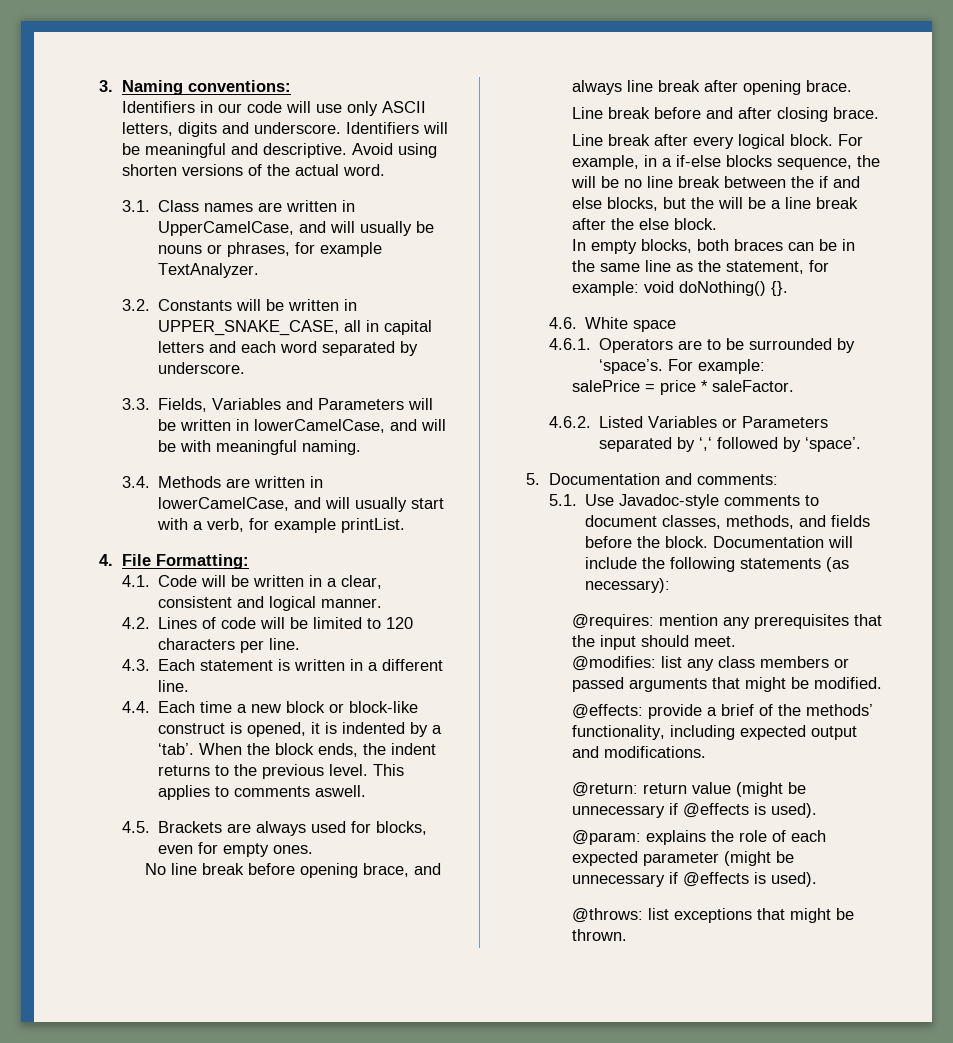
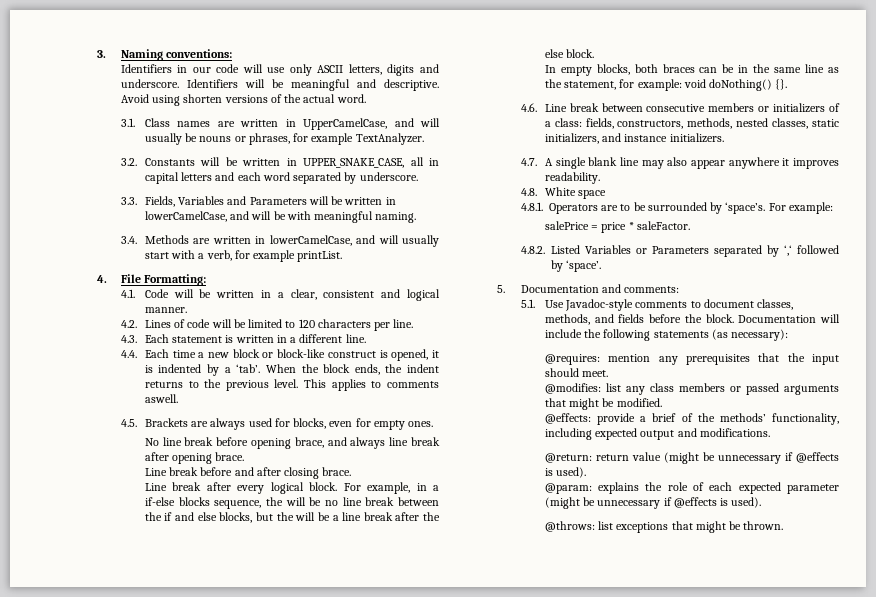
- 4.6. White space
+ 4.6. Line break between consecutive members or initializers of a class: fields, constructors, methods, nested classes, static initializers, and instance initializers.
+ 4.7. A single blank line may also appear anywhere it improves readability.
+ 4.8. White space
- 4.6.1. Operators are to be surrounded by ‘space’s.
+ 4.8.1. Operators are to be surrounded by ‘space’s.
- 4.6.2. Listed Variables or Parameters separated by ‘,‘ followed by ‘space’.
+ 4.8.2. Listed Variables or Parameters separated by ‘,‘ followed by ‘space’.

